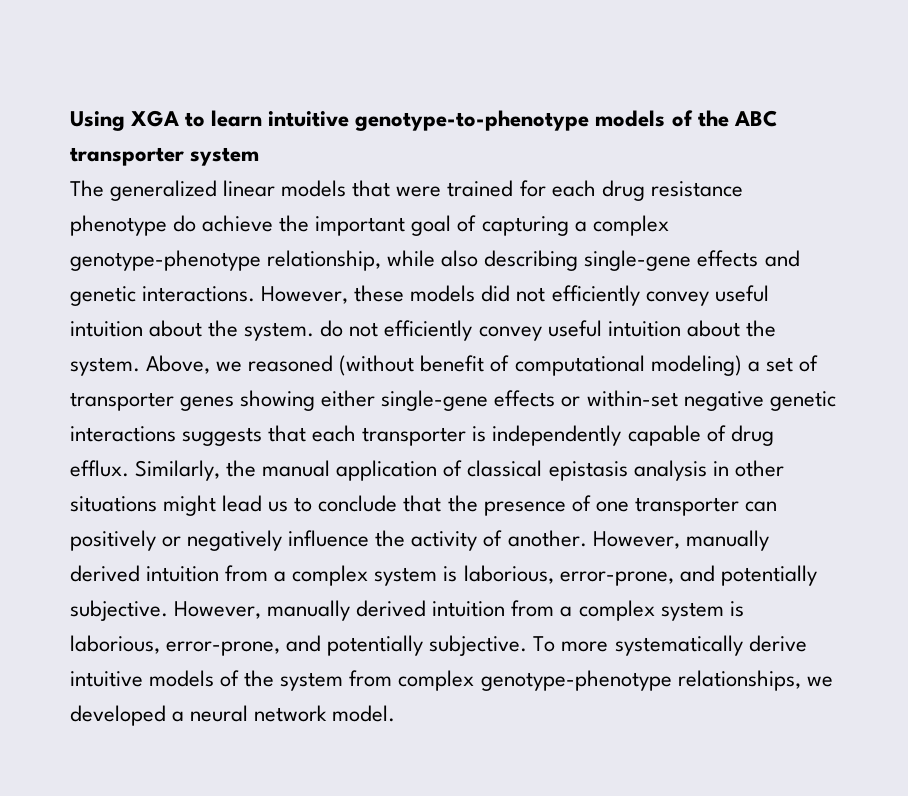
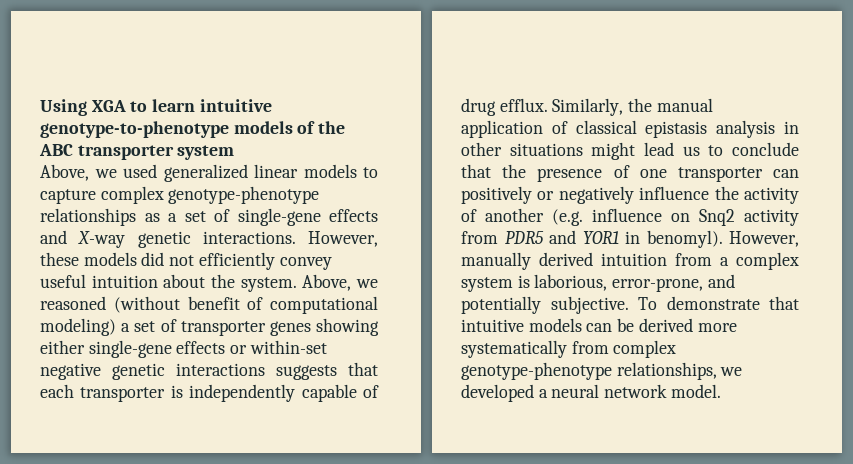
- The generalized linear models that were trained for each drug resistance phenotype do achieve the important goal of capturing a complex genotype-phenotype relationship, while also describing single-gene effects and genetic interactions.
+ Above, we used generalized linear models to capture complex genotype-phenotype relationships as a set of single-gene effects and X-way genetic interactions.
- However, these models did not efficiently convey useful intuition about the system. do not efficiently convey useful intuition about the system.
+ However, these models did not efficiently convey useful intuition about the system.
- Similarly, the manual application of classical epistasis analysis in other situations might lead us to conclude that the presence of one transporter can positively or negatively influence the activity of another. However, manually derived intuition from a complex system is laborious, error-prone, and potentially subjective.
+ Similarly, the manual application of classical epistasis analysis in other situations might lead us to conclude that the presence of one transporter can positively or negatively influence the activity of another (e.g. influence on Snq2 activity from PDR5 and YOR1 in benomyl).
- To more systematically derive intuitive models of the system from complex genotype-phenotype relationships, we developed a neural network model.
+ To demonstrate that intuitive models can be derived more systematically from complex genotype-phenotype relationships, we developed a neural network model.

